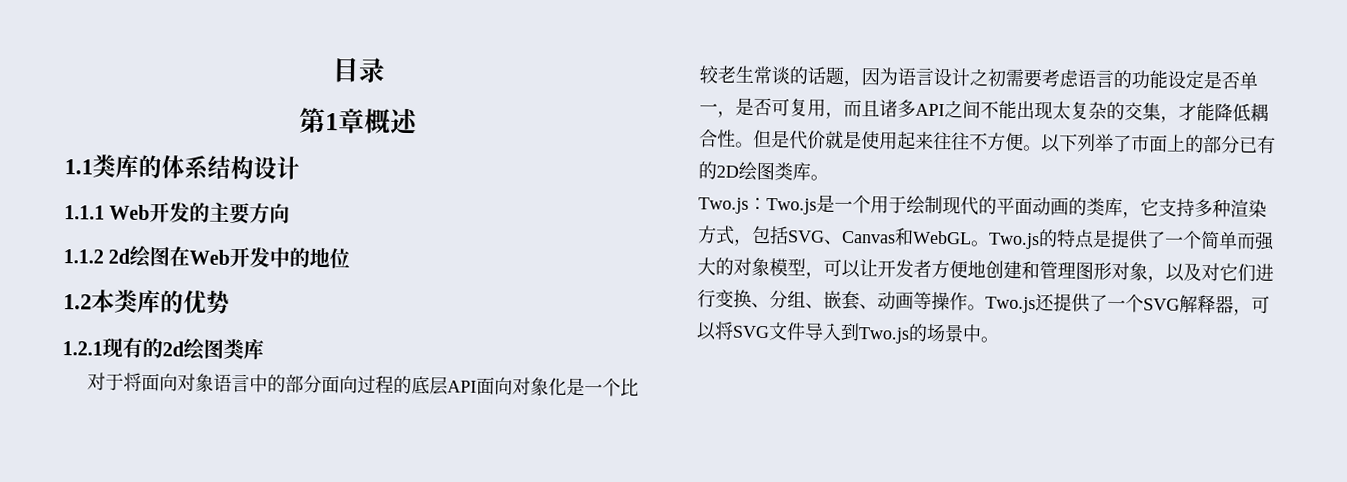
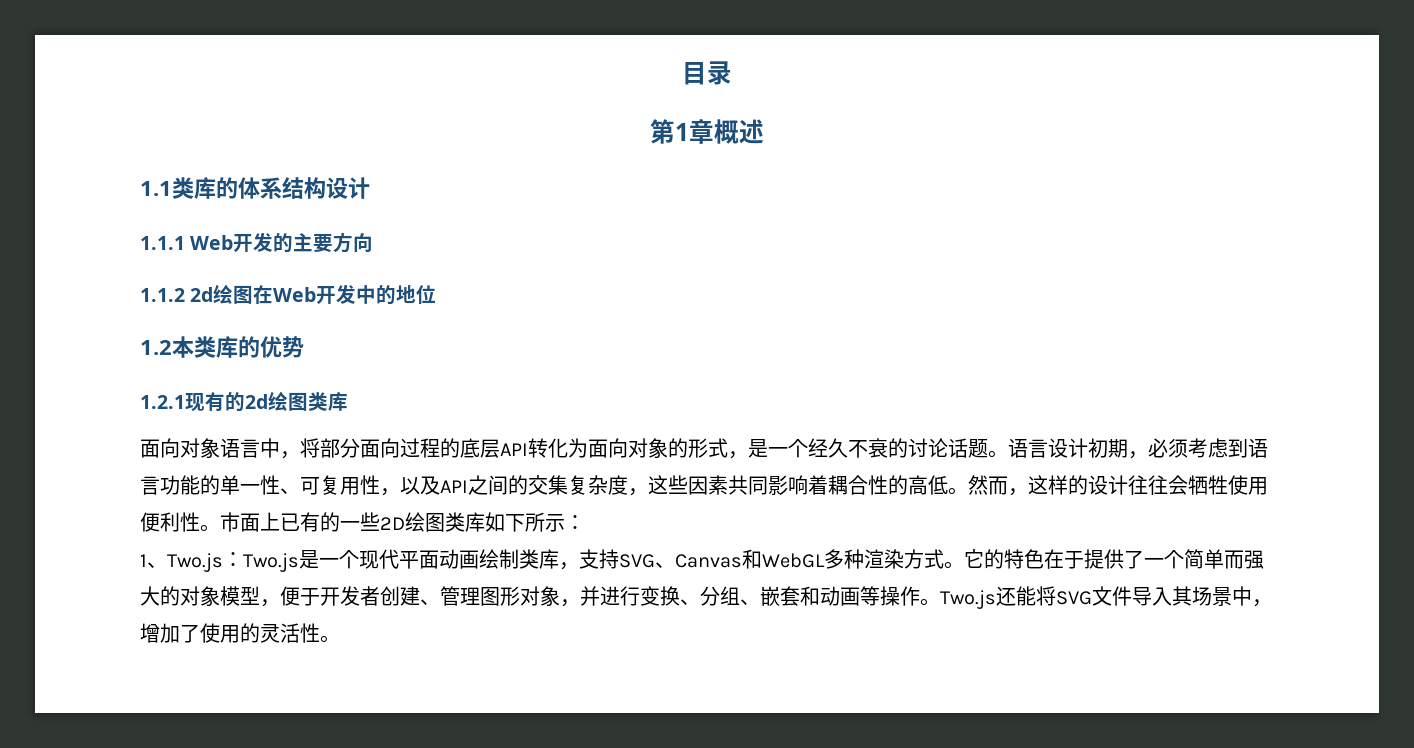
- 对于将面向对象语言中的部分面向过程的底层API面向对象化是一个比较老生常谈的话题，因为语言设计之初需要考虑语言的功能设定是否单一，是否可复用，而且诸多API之间不能出现太复杂的交集，才能降低耦合性。但是代价就是使用起来往往不方便。以下列举了市面上的部分已有的2D绘图类库。
- Two.js：Two.js是一个用于绘制现代的平面动画的类库，它支持多种渲染方式，包括SVG、Canvas和WebGL。Two.js的特点是提供了一个简单而强大的对象模型，可以让开发者方便地创建和管理图形对象，以及对它们进行变换、分组、嵌套、动画等操作。
+ 面向对象语言中，将部分面向过程的底层API转化为面向对象的形式，是一个经久不衰的讨论话题。语言设计初期，必须考虑到语言功能的单一性、可复用性，以及API之间的交集复杂度，这些因素共同影响着耦合性的高低。然而，这样的设计往往会牺牲使用便利性。市面上已有的一些2D绘图类库如下所示：
+ 1、Two.js：Two.js是一个现代平面动画绘制类库，支持SVG、Canvas和WebGL多种渲染方式。它的特色在于提供了一个简单而强大的对象模型，便于开发者创建、管理图形对象，并进行变换、分组、嵌套和动画等操作。
- Two.js还提供了一个SVG解释器，可以将SVG文件导入到Two.js的场景中。
+ Two.js还能将SVG文件导入其场景中，增加了使用的灵活性。

